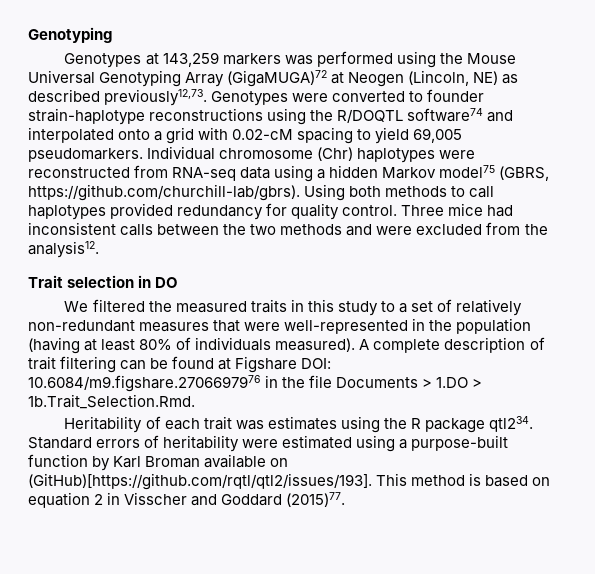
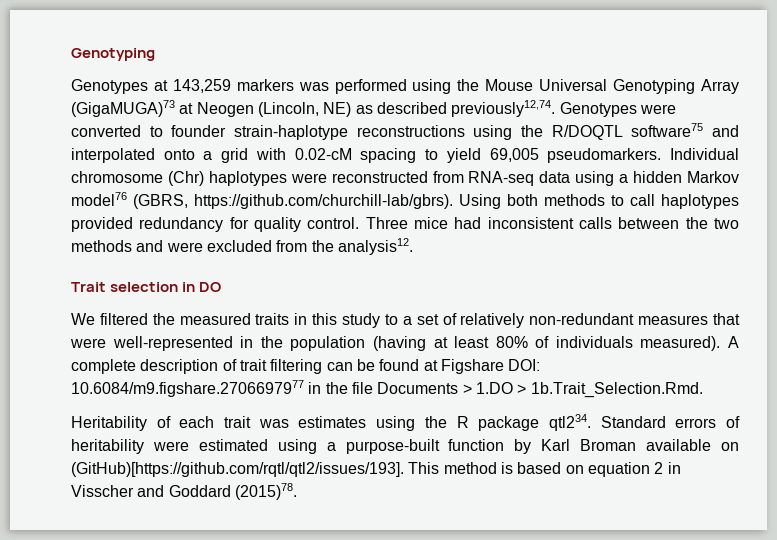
- Genotypes at 143,259 markers was performed using the Mouse Universal Genotyping Array (GigaMUGA)72 at Neogen (Lincoln, NE) as described previously12,73.
+ Genotypes at 143,259 markers was performed using the Mouse Universal Genotyping Array (GigaMUGA)73 at Neogen (Lincoln, NE) as described previously12,74.
- Genotypes were converted to founder strain-haplotype reconstructions using the R/DOQTL software74 and interpolated onto a grid with 0.02-cM spacing to yield 69,005 pseudomarkers.
+ Genotypes were converted to founder strain-haplotype reconstructions using the R/DOQTL software75 and interpolated onto a grid with 0.02-cM spacing to yield 69,005 pseudomarkers.
- Individual chromosome (Chr) haplotypes were reconstructed from RNA-seq data using a hidden Markov model75 (GBRS, https://github.com/churchill-lab/gbrs). Using both methods to call haplotypes provided redundancy for quality control.
+ Individual chromosome (Chr) haplotypes were reconstructed from RNA-seq data using a hidden Markov model76 (GBRS, https://github.com/churchill-lab/gbrs). Using both methods to call haplotypes provided redundancy for quality control.
- A complete description of trait filtering can be found at Figshare DOI: 10.6084/m9.figshare.2706697976 in the file Documents > 1.DO > 1b.Trait_Selection.Rmd.
+ A complete description of trait filtering can be found at Figshare DOI: 10.6084/m9.figshare.2706697977 in the file Documents > 1.DO > 1b.Trait_Selection.Rmd.
- Standard errors of heritability were estimated using a purpose-built function by Karl Broman available on (GitHub)[https://github.com/rqtl/qtl2/issues/193]. This method is based on equation 2 in Visscher and Goddard (2015)77.
+ Standard errors of heritability were estimated using a purpose-built function by Karl Broman available on (GitHub)[https://github.com/rqtl/qtl2/issues/193]. This method is based on equation 2 in Visscher and Goddard (2015)78.

